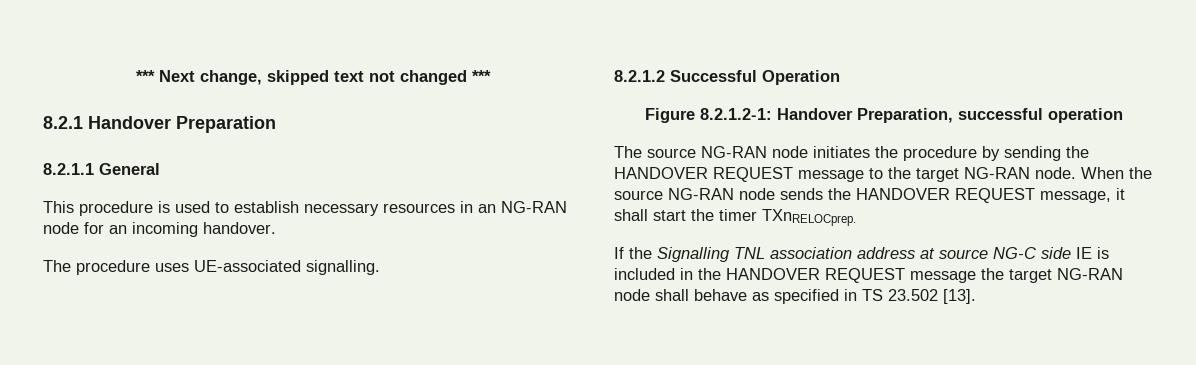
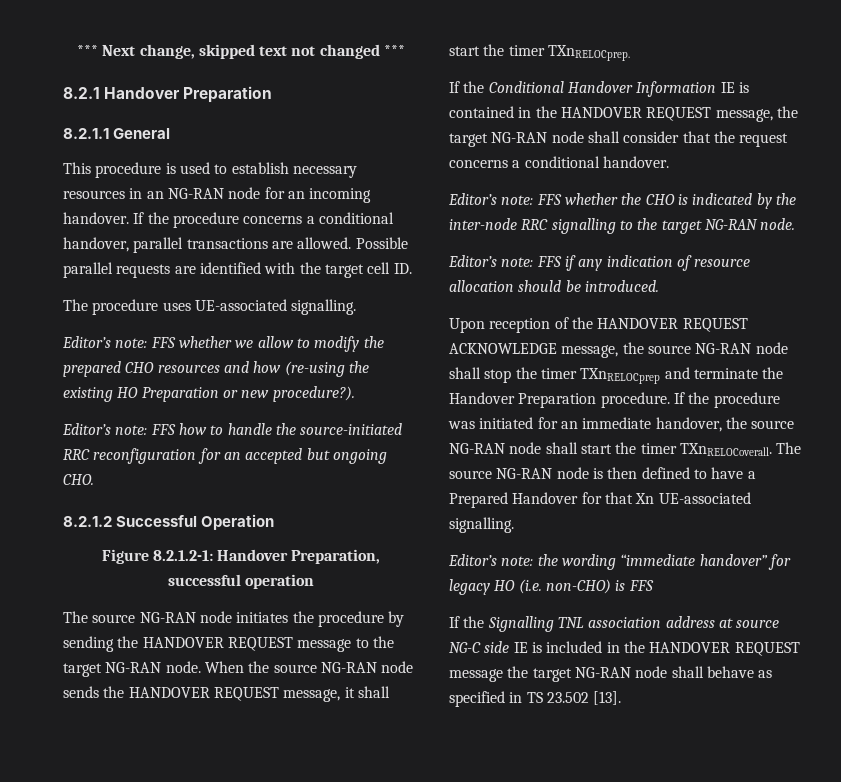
+ If the procedure concerns a conditional handover, parallel transactions are allowed. Possible parallel requests are identified with the target cell ID.
+ Editor’s note: FFS whether we allow to modify the prepared CHO resources and how (re-using the existing HO Preparation or new procedure?).
+ Editor’s note: FFS how to handle the source-initiated RRC reconfiguration for an accepted but ongoing CHO.
+ If the Conditional Handover Information IE is contained in the HANDOVER REQUEST message, the target NG-RAN node shall consider that the request concerns a conditional handover.
+ Editor’s note: FFS whether the CHO is indicated by the inter-node RRC signalling to the target NG-RAN node.
+ Editor’s note: FFS if any indication of resource allocation should be introduced.
+ Upon reception of the HANDOVER REQUEST ACKNOWLEDGE message, the source NG-RAN node shall stop the timer TXnRELOCprep and terminate the Handover Preparation procedure. If the procedure was initiated for an immediate handover, the source NG-RAN node shall start the timer TXnRELOCoverall. The source NG-RAN node is then defined to have a Prepared Handover for that Xn UE-associated signalling.
+ Editor’s note: the wording “immediate handover” for legacy HO (i.e. non-CHO) is FFS

